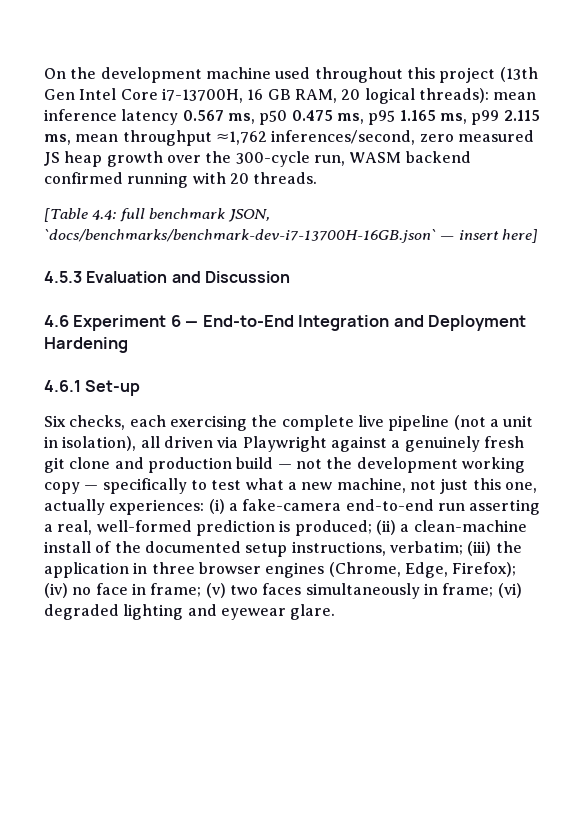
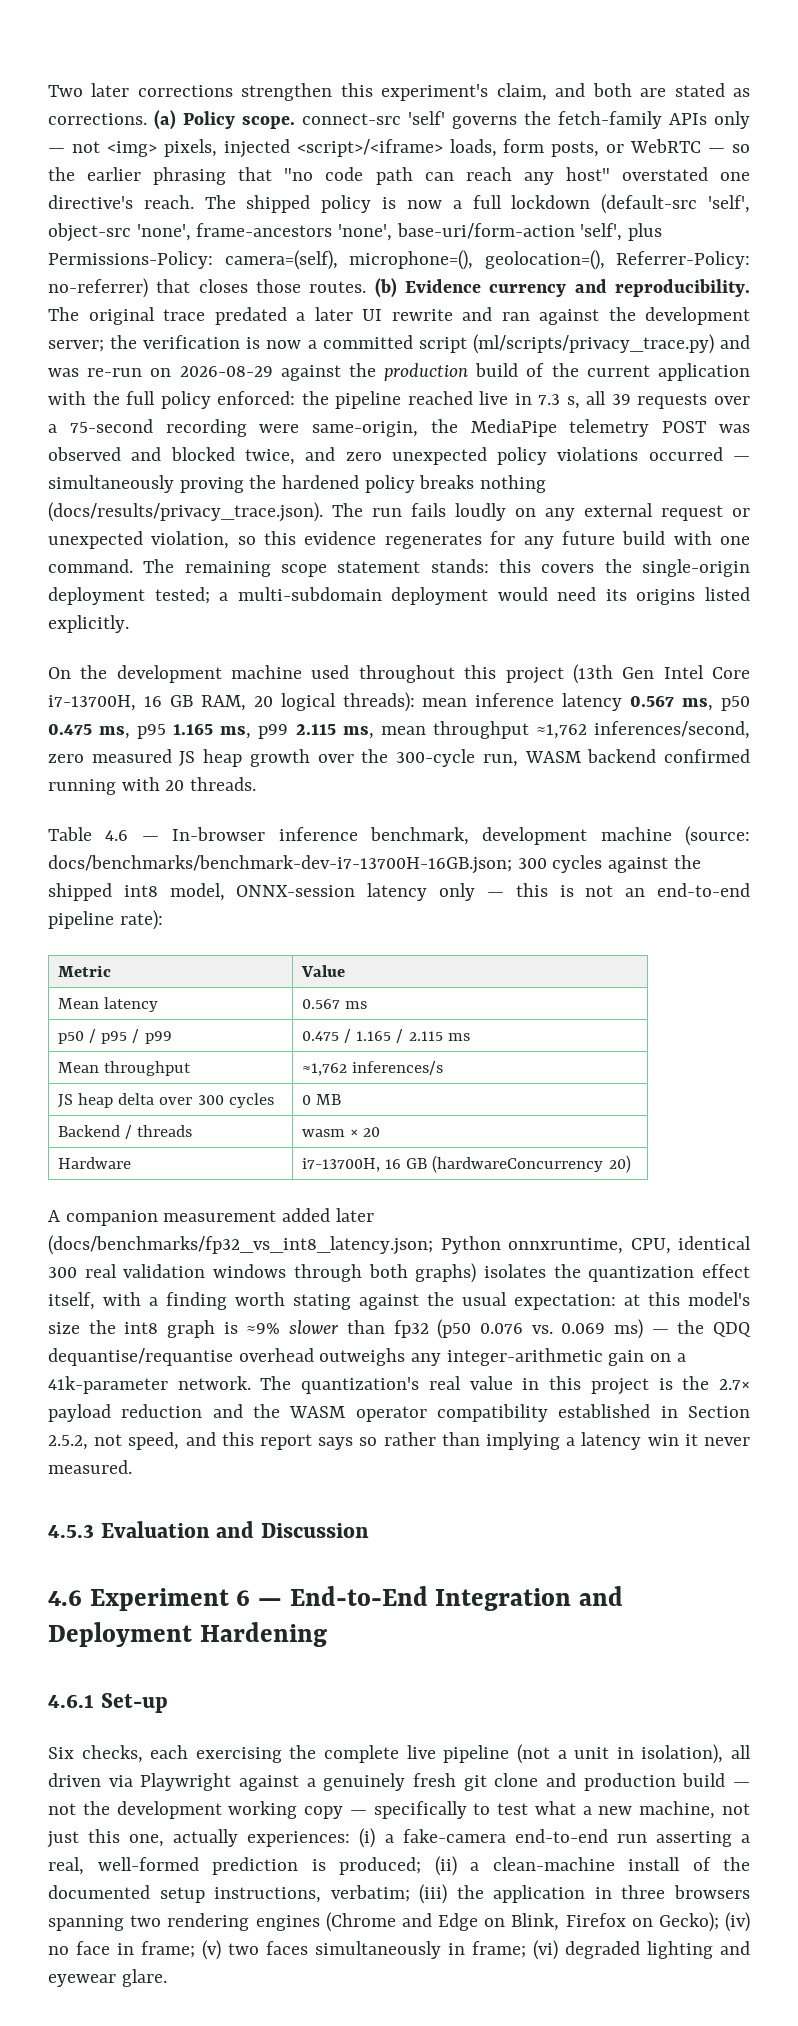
+ Two later corrections strengthen this experiment's claim, and both are stated as corrections. (a) Policy scope. connect-src 'self' governs the fetch-family APIs only — not <img> pixels, injected <script>/<iframe> loads, form posts, or WebRTC — so the earlier phrasing that "no code path can reach any host" overstated one directive's reach. The shipped policy is now a full lockdown (default-src 'self', object-src 'none', frame-ancestors 'none', base-uri/form-action 'self', plus Permissions-Policy: camera=(self), microphone=(), geolocation=(), Referrer-Policy: no-referrer) that closes those routes. (b) Evidence currency and reproducibility. The original trace predated a later UI rewrite and ran against the development server; the verification is now a committed script (ml/scripts/privacy_trace.py) and was re-run on 2026-08-29 against the production build of the current application with the full policy enforced: the pipeline reached live in 7.3 s, all 39 requests over a 75-second recording were same-origin, the MediaPipe telemetry POST was observed and blocked twice, and zero unexpected policy violations occurred — simultaneously proving the hardened policy breaks nothing (docs/results/privacy_trace.json). The run fails loudly on any external request or unexpected violation, so this evidence regenerates for any future build with one command. The remaining scope statement stands: this covers the single-origin deployment tested; a multi-subdomain deployment would need its origins listed explicitly.
- [Table 4.4: full benchmark JSON, `docs/benchmarks/benchmark-dev-i7-13700H-16GB.json` — insert here]
+ Table 4.6 — In-browser inference benchmark, development machine (source: docs/benchmarks/benchmark-dev-i7-13700H-16GB.json; 300 cycles against the shipped int8 model, ONNX-session latency only — this is not an end-to-end pipeline rate):
+ Metric | Value
+ Mean latency | 0.567 ms
+ p50 / p95 / p99 | 0.475 / 1.165 / 2.115 ms
+ Mean throughput | ≈1,762 inferences/s
+ JS heap delta over 300 cycles | 0 MB
+ Backend / threads | wasm × 20
+ Hardware | i7-13700H, 16 GB (hardwareConcurrency 20)
+ A companion measurement added later (docs/benchmarks/fp32_vs_int8_latency.json; Python onnxruntime, CPU, identical 300 real validation windows through both graphs) isolates the quantization effect itself, with a finding worth stating against the usual expectation: at this model's size the int8 graph is ≈9% slower than fp32 (p50 0.076 vs. 0.069 ms) — the QDQ dequantise/requantise overhead outweighs any integer-arithmetic gain on a 41k-parameter network. The quantization's real value in this project is the 2.7× payload reduction and the WASM operator compatibility established in Section 2.5.2, not speed, and this report says so rather than implying a latency win it never measured.
- (iii) the application in three browser engines (Chrome, Edge, Firefox);
+ (iii) the application in three browsers spanning two rendering engines (Chrome and Edge on Blink, Firefox on Gecko);

